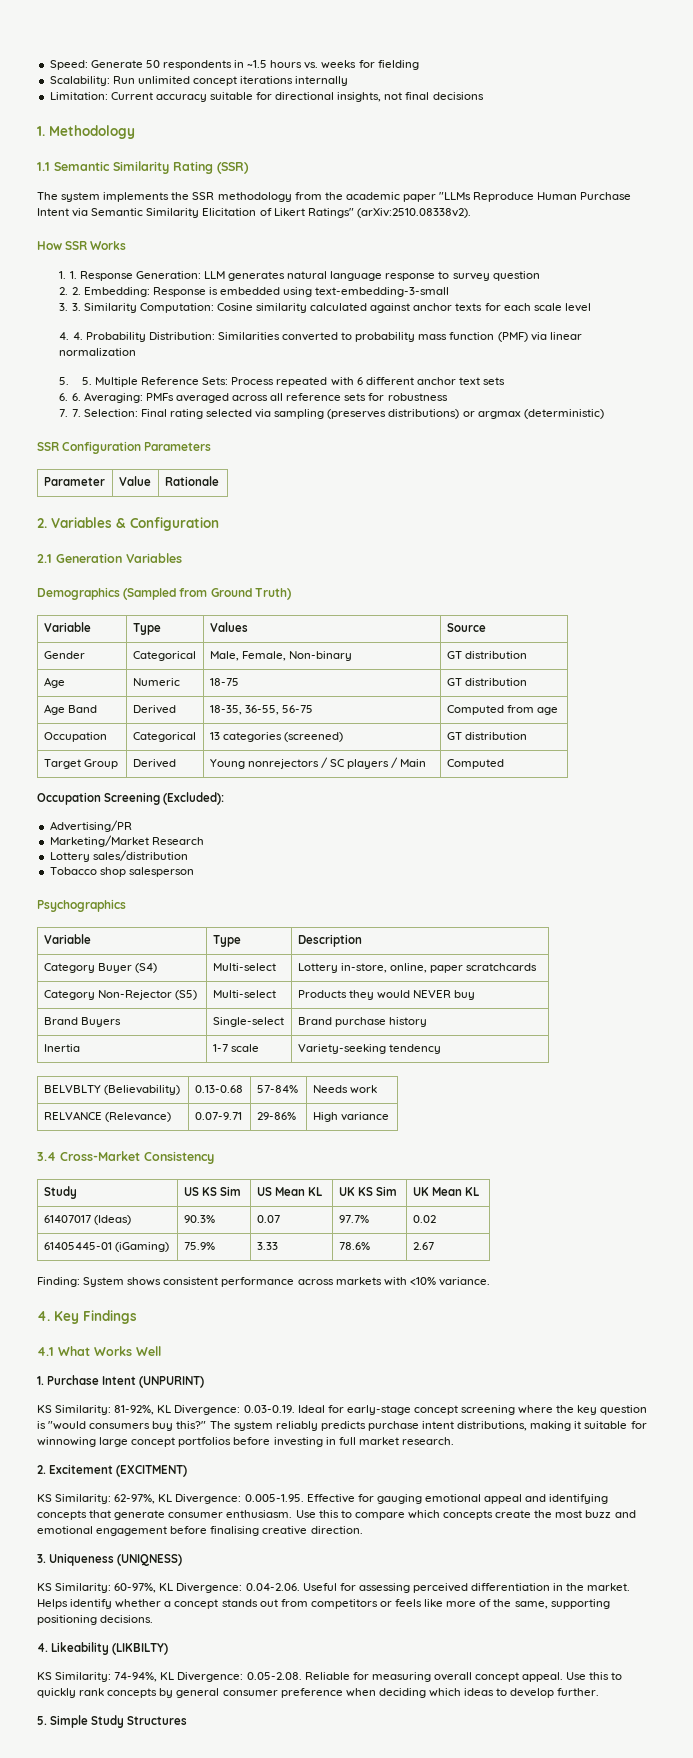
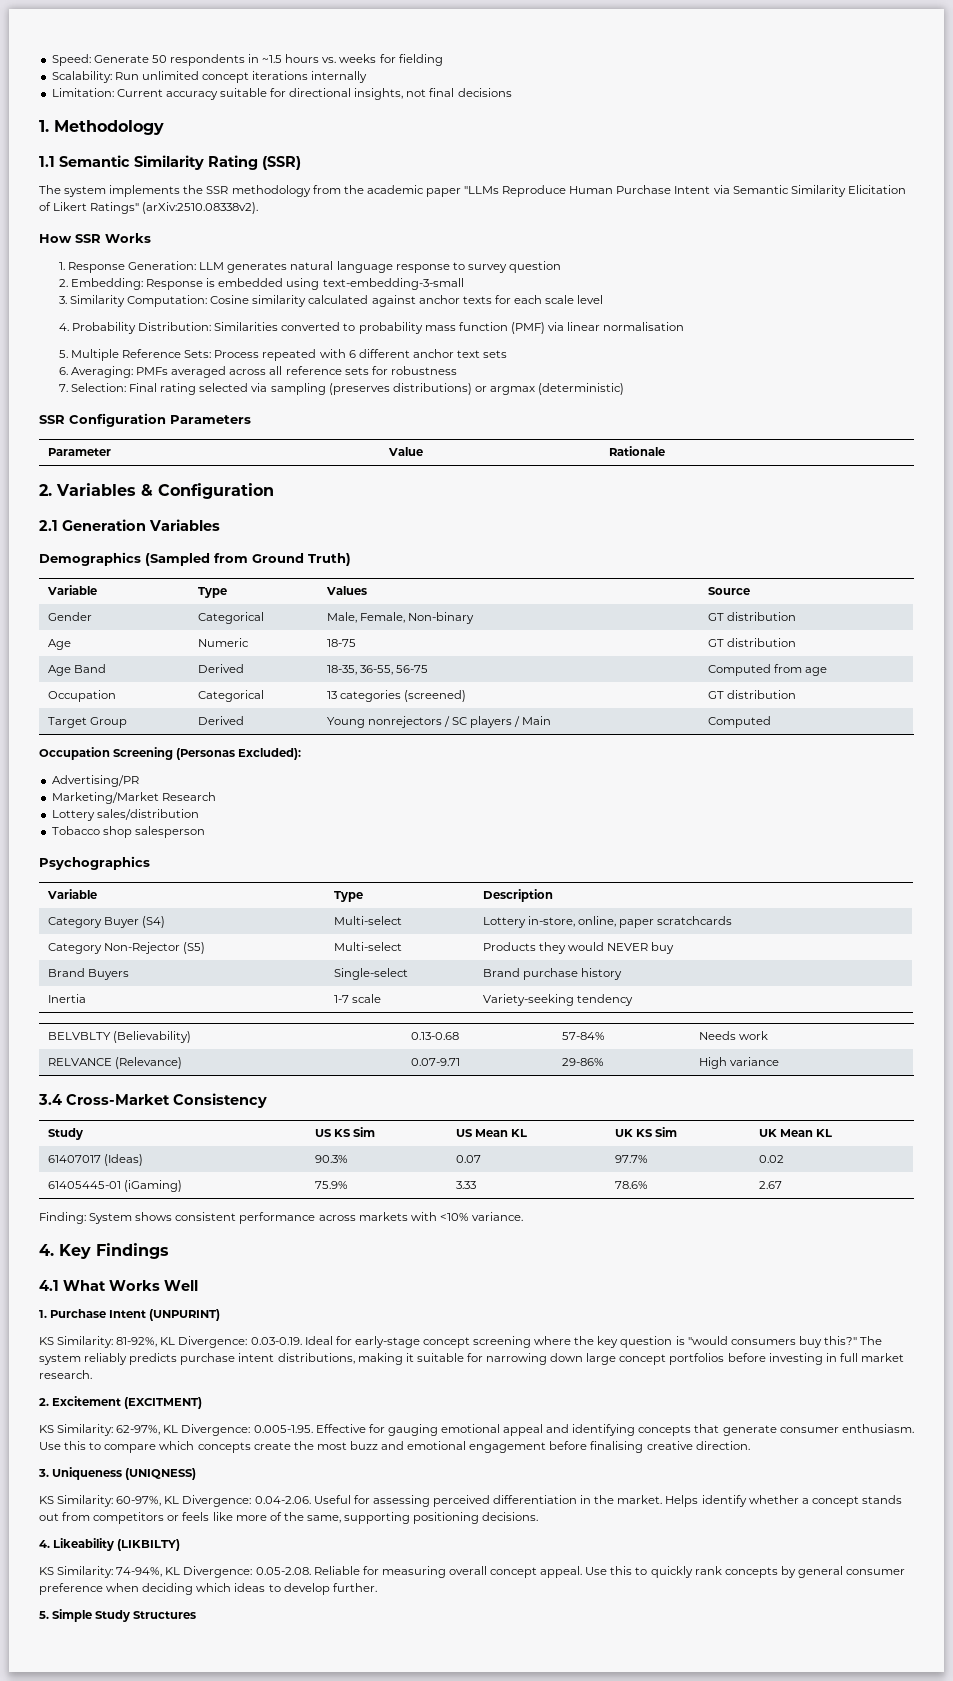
- 1. 1. Response Generation: LLM generates natural language response to survey question
+ 1. Response Generation: LLM generates natural language response to survey question
- 2. 2. Embedding: Response is embedded using text-embedding-3-small
+ 2. Embedding: Response is embedded using text-embedding-3-small
- 3. 3. Similarity Computation: Cosine similarity calculated against anchor texts for each scale level
+ 3. Similarity Computation: Cosine similarity calculated against anchor texts for each scale level
- 4. 4. Probability Distribution: Similarities converted to probability mass function (PMF) via linear normalization
- 5. 5. Multiple Reference Sets: Process repeated with 6 different anchor text sets
+ 4. Probability Distribution: Similarities converted to probability mass function (PMF) via linear normalisation
+ 5. Multiple Reference Sets: Process repeated with 6 different anchor text sets
- 6. 6. Averaging: PMFs averaged across all reference sets for robustness
+ 6. Averaging: PMFs averaged across all reference sets for robustness
- 7. 7. Selection: Final rating selected via sampling (preserves distributions) or argmax (deterministic)
+ 7. Selection: Final rating selected via sampling (preserves distributions) or argmax (deterministic)
- Occupation Screening (Excluded):
+ Occupation Screening (Personas Excluded):
- The system reliably predicts purchase intent distributions, making it suitable for winnowing large concept portfolios before investing in full market research.
+ The system reliably predicts purchase intent distributions, making it suitable for narrowing down large concept portfolios before investing in full market research.

